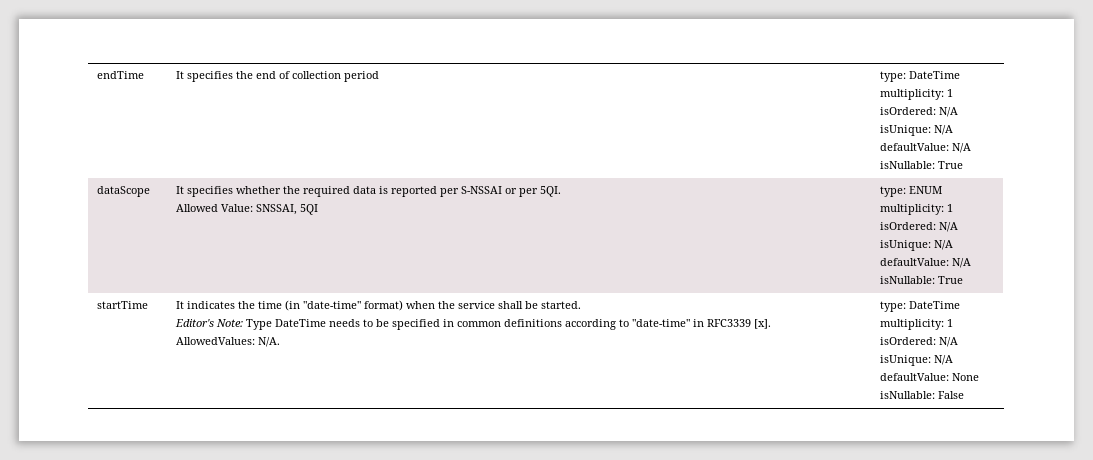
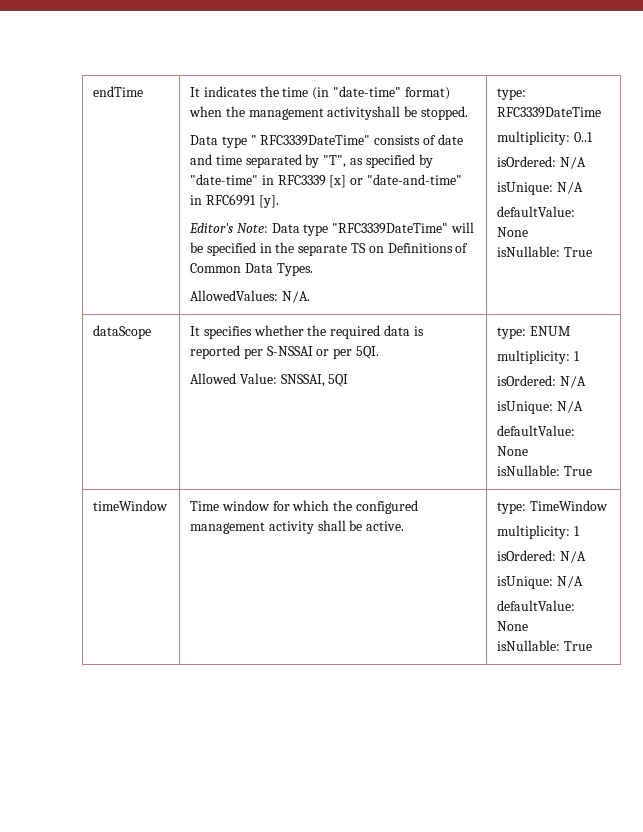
- It specifies the end of collection period | type: DateTime
- multiplicity: 1
+ It indicates the time (in "date-time" format) when the management activityshall be stopped.
+ Data type " RFC3339DateTime" consists of date and time separated by "T", as specified by "date-time" in RFC3339 [x] or "date-and-time" in RFC6991 [y].
+ Editor's Note: Data type "RFC3339DateTime" will be specified in the separate TS on Definitions of Common Data Types.
+ AllowedValues: N/A. | type: RFC3339DateTime
+ multiplicity: 0..1
  isOrdered: N/A
  isUnique: N/A
- defaultValue: N/A
+ defaultValue: None
  dataScope | It specifies whether the required data is reported per S-NSSAI or per 5QI.
  Allowed Value: SNSSAI, 5QI | type: ENUM
  multiplicity: 1
  isOrdered: N/A
  isUnique: N/A
- defaultValue: N/A
+ defaultValue: None
  isNullable: True
- startTime | It indicates the time (in "date-time" format) when the service shall be started.
- Editor's Note: Type DateTime needs to be specified in common definitions according to "date-time" in RFC3339 [x].
- AllowedValues: N/A. | type: DateTime
+ timeWindow | Time window for which the configured management activity shall be active. | type: TimeWindow
  multiplicity: 1
  isOrdered: N/A
  isUnique: N/A
  defaultValue: None
- isNullable: False
+ isNullable: True

